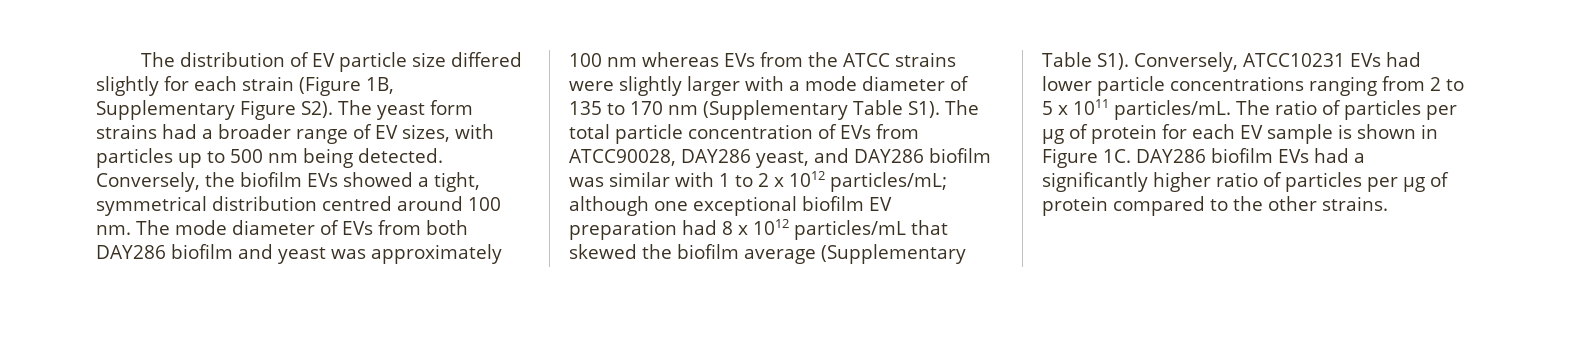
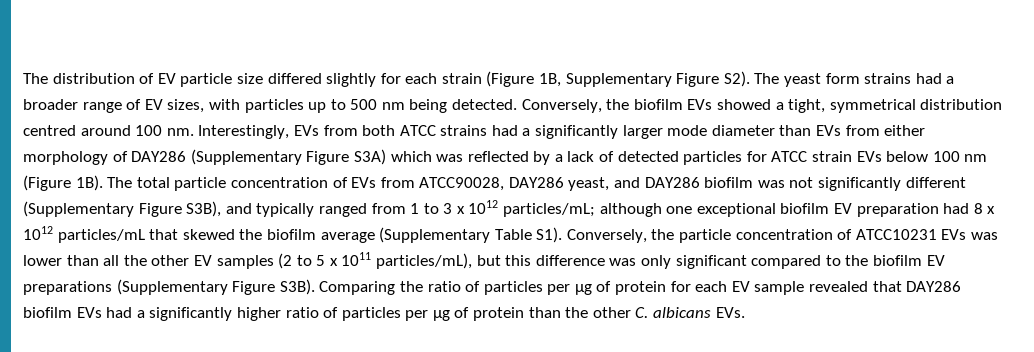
- The mode diameter of EVs from both DAY286 biofilm and yeast was approximately 100 nm whereas EVs from the ATCC strains were slightly larger with a mode diameter of 135 to 170 nm (Supplementary Table S1). The total particle concentration of EVs from ATCC90028, DAY286 yeast, and DAY286 biofilm was similar with 1 to 2 x 1012 particles/mL;
+ Interestingly, EVs from both ATCC strains had a significantly larger mode diameter than EVs from either morphology of DAY286 (Supplementary Figure S3A) which was reflected by a lack of detected particles for ATCC strain EVs below 100 nm (Figure 1B). The total particle concentration of EVs from ATCC90028, DAY286 yeast, and DAY286 biofilm was not significantly different (Supplementary Figure S3B), and typically ranged from 1 to 3 x 1012 particles/mL;
- although one exceptional biofilm EV preparation had 8 x 1012 particles/mL that skewed the biofilm average (Supplementary Table S1). Conversely, ATCC10231 EVs had lower particle concentrations ranging from 2 to 5 x 1011 particles/mL. The ratio of particles per μg of protein for each EV sample is shown in Figure 1C. DAY286 biofilm EVs had a significantly higher ratio of particles per μg of protein compared to the other strains.
+ although one exceptional biofilm EV preparation had 8 x 1012 particles/mL that skewed the biofilm average (Supplementary Table S1). Conversely, the particle concentration of ATCC10231 EVs was lower than all the other EV samples (2 to 5 x 1011 particles/mL), but this difference was only significant compared to the biofilm EV preparations (Supplementary Figure S3B). Comparing the ratio of particles per μg of protein for each EV sample revealed that DAY286 biofilm EVs had a significantly higher ratio of particles per μg of protein than the other C. albicans EVs.

